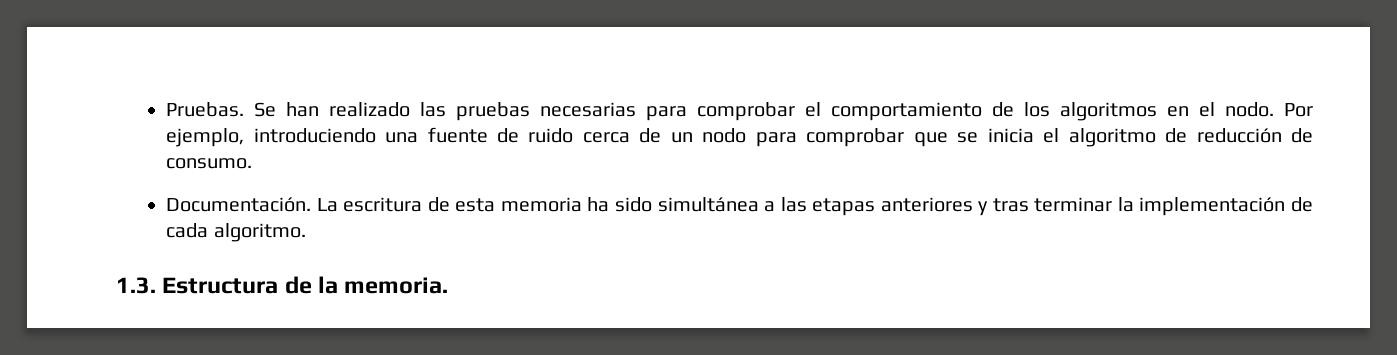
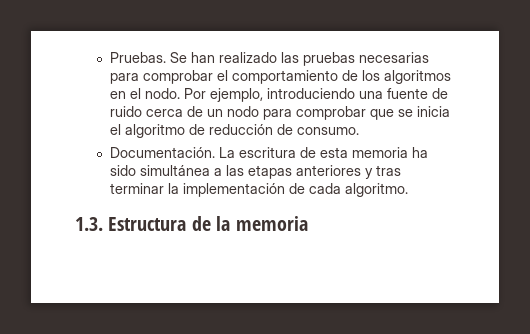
- 1.3. Estructura de la memoria.
+ 1.3. Estructura de la memoria

